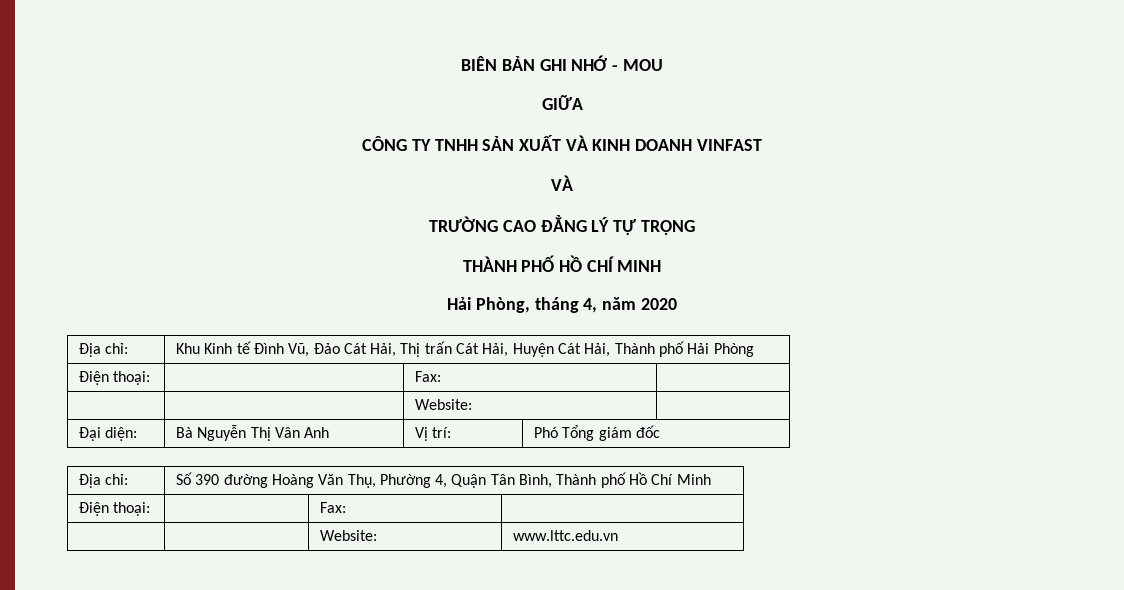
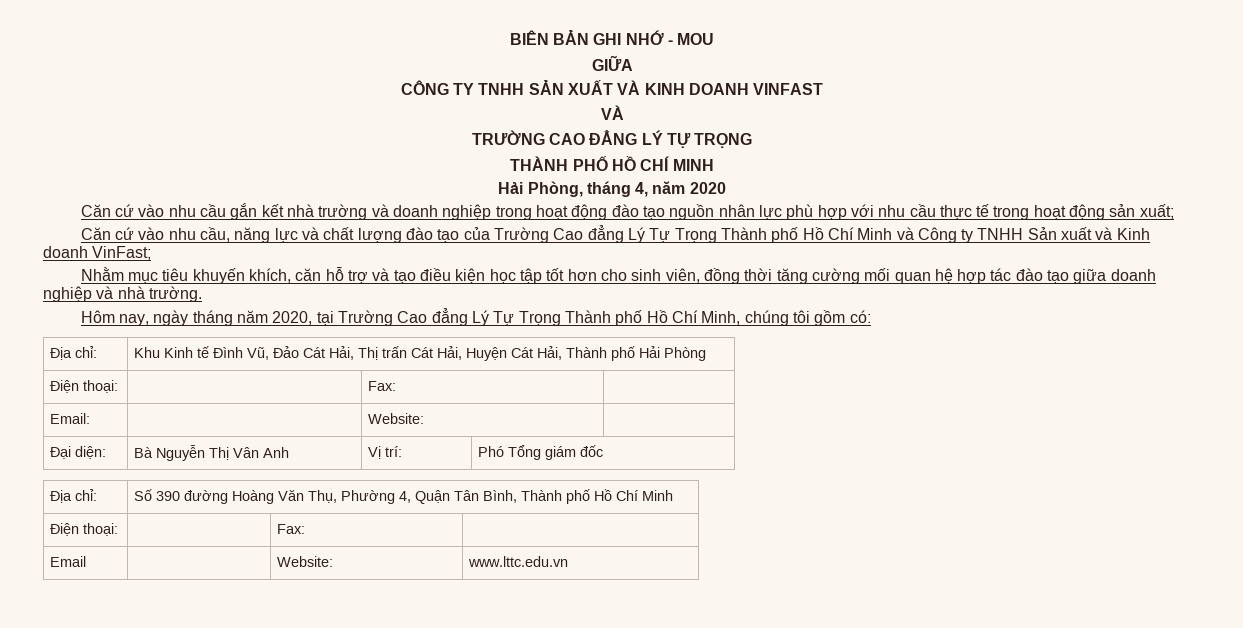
+ Căn cứ vào nhu cầu gắn kết nhà trường và doanh nghiệp trong hoạt động đào tạo nguồn nhân lực phù hợp với nhu cầu thực tế trong hoạt động sản xuất;
+ Căn cứ vào nhu cầu, năng lực và chất lượng đào tạo của Trường Cao đẳng Lý Tự Trọng Thành phố Hồ Chí Minh và Công ty TNHH Sản xuất và Kinh doanh VinFast;
+ Nhằm mục tiêu khuyến khích, căn hỗ trợ và tạo điều kiện học tập tốt hơn cho sinh viên, đồng thời tăng cường mối quan hệ hợp tác đào tạo giữa doanh nghiệp và nhà trường.
+ Hôm nay, ngày tháng năm 2020, tại Trường Cao đẳng Lý Tự Trọng Thành phố Hồ Chí Minh, chúng tôi gồm có:
  Địa chỉ: | Khu Kinh tế Đình Vũ, Đảo Cát Hải, Thị trấn Cát Hải, Huyện Cát Hải, Thành phố Hải Phòng
  Điện thoại: | | Fax: |
- | | Website: |
+ Email: | | Website: |
- | | Website: | www.lttc.edu.vn
+ Email | | Website: | www.lttc.edu.vn

